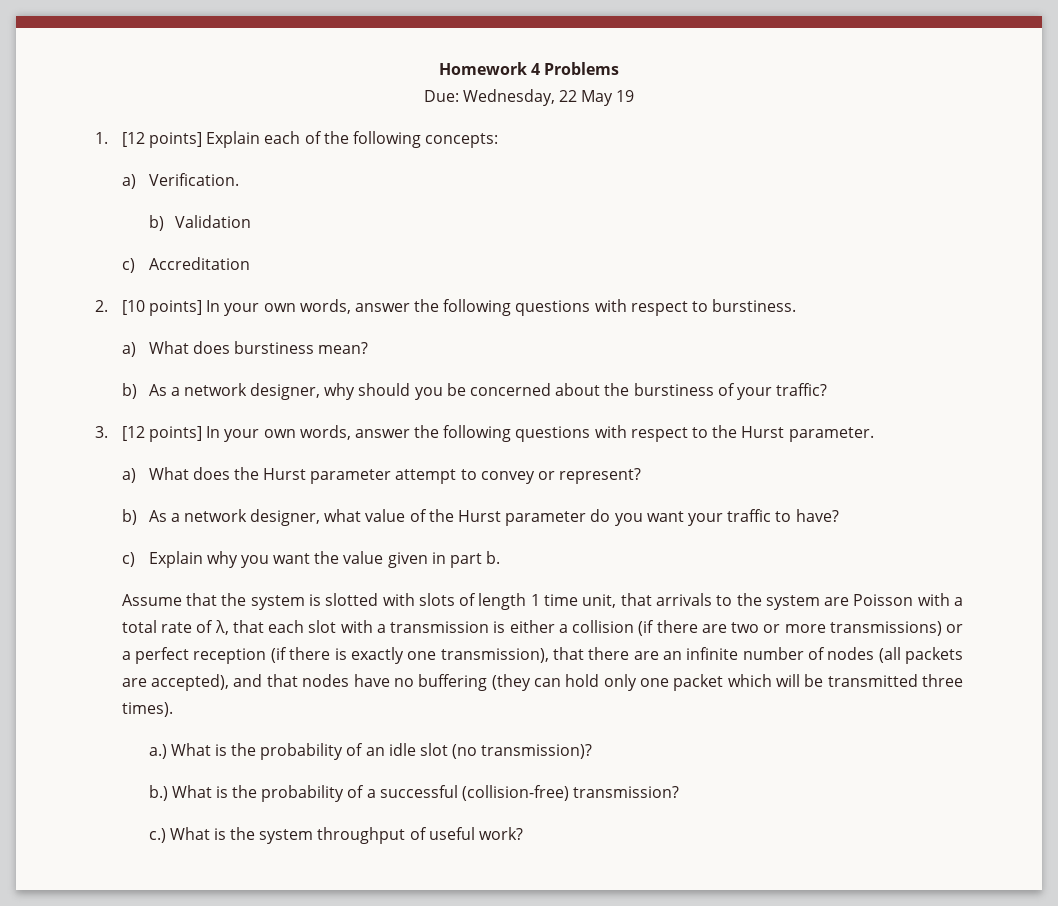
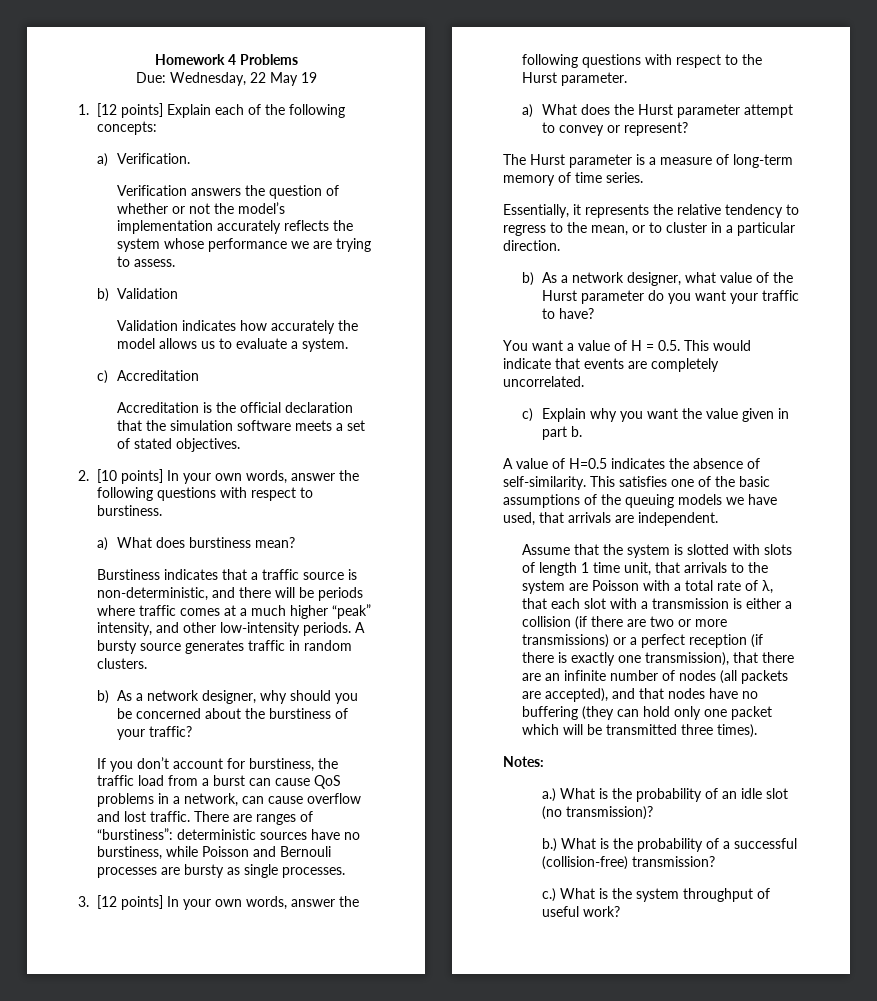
+ Verification answers the question of whether or not the model’s implementation accurately reflects the system whose performance we are trying to assess.
  b) Validation
+ Validation indicates how accurately the model allows us to evaluate a system.
  c) Accreditation
+ Accreditation is the official declaration that the simulation software meets a set of stated objectives.
+ Burstiness indicates that a traffic source is non-deterministic, and there will be periods where traffic comes at a much higher “peak” intensity, and other low-intensity periods. A bursty source generates traffic in random clusters.
+ If you don’t account for burstiness, the traffic load from a burst can cause QoS problems in a network, can cause overflow and lost traffic. There are ranges of “burstiness”: deterministic sources have no burstiness, while Poisson and Bernouli processes are bursty as single processes.
+ The Hurst parameter is a measure of long-term memory of time series.
+ Essentially, it represents the relative tendency to regress to the mean, or to cluster in a particular direction.
+ You want a value of H = 0.5. This would indicate that events are completely uncorrelated.
+ A value of H=0.5 indicates the absence of self-similarity. This satisfies one of the basic assumptions of the queuing models we have used, that arrivals are independent.
+ Notes:

